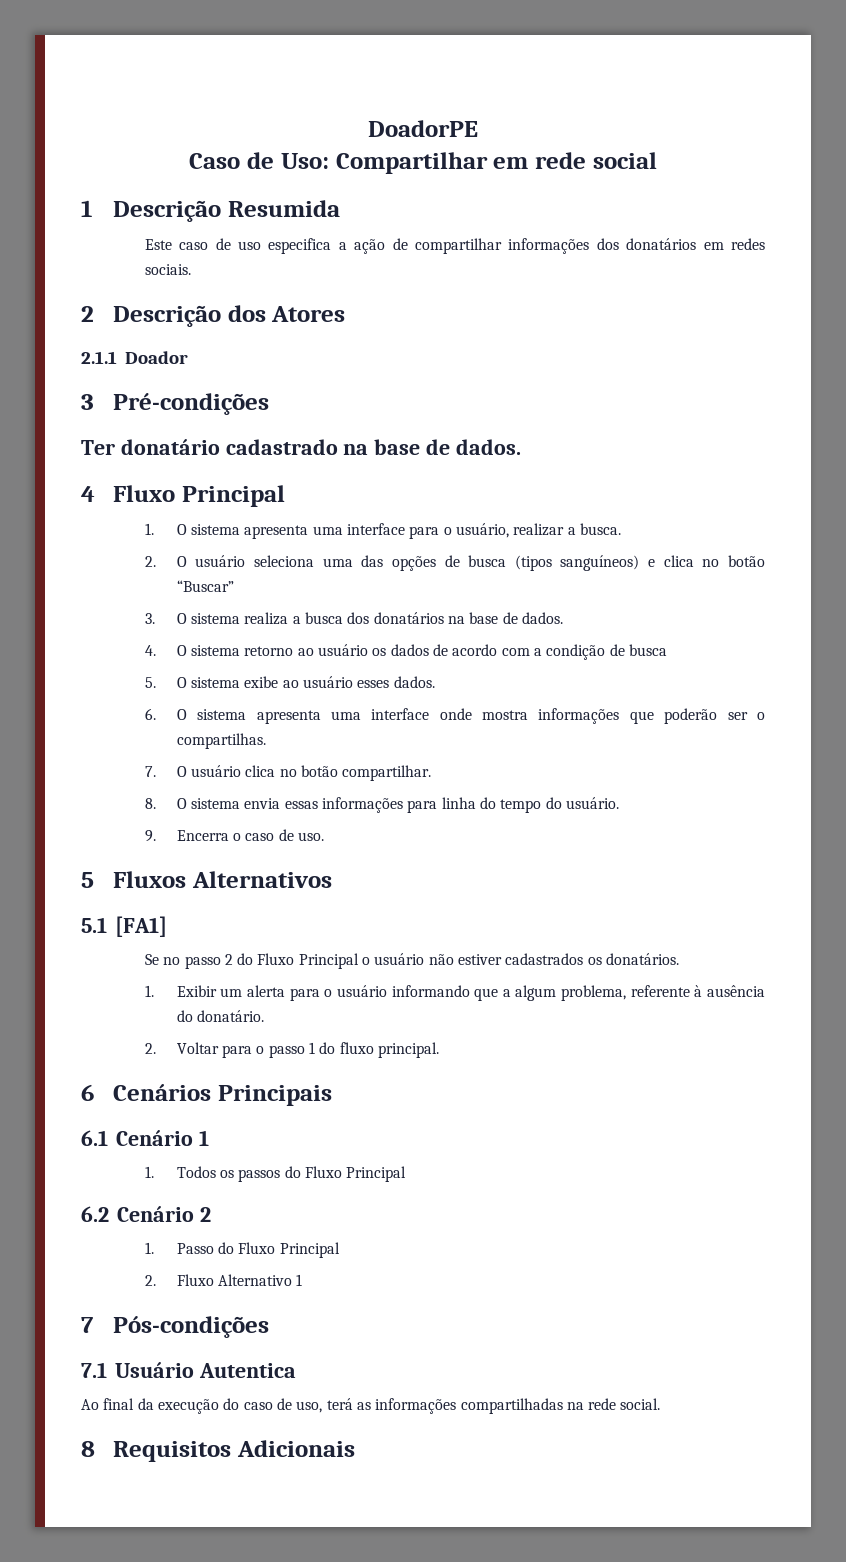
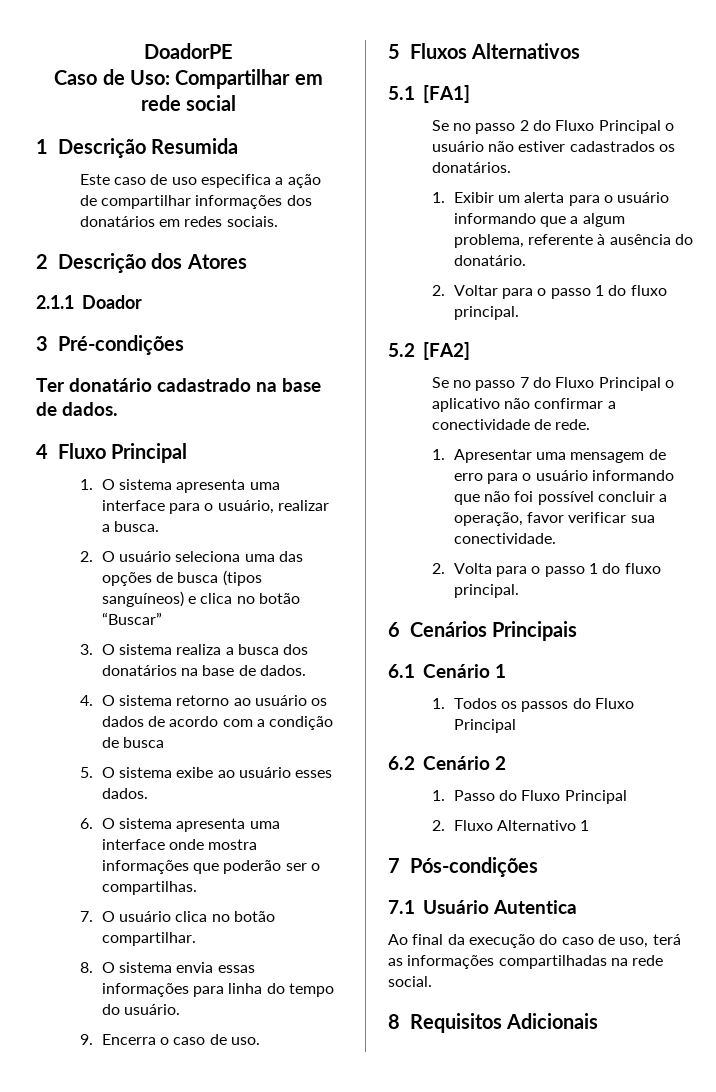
+ 5.2 [FA2]
+ Se no passo 7 do Fluxo Principal o aplicativo não confirmar a conectividade de rede.
+ 1. Apresentar uma mensagem de erro para o usuário informando que não foi possível concluir a operação, favor verificar sua conectividade.
+ 2. Volta para o passo 1 do fluxo principal.

